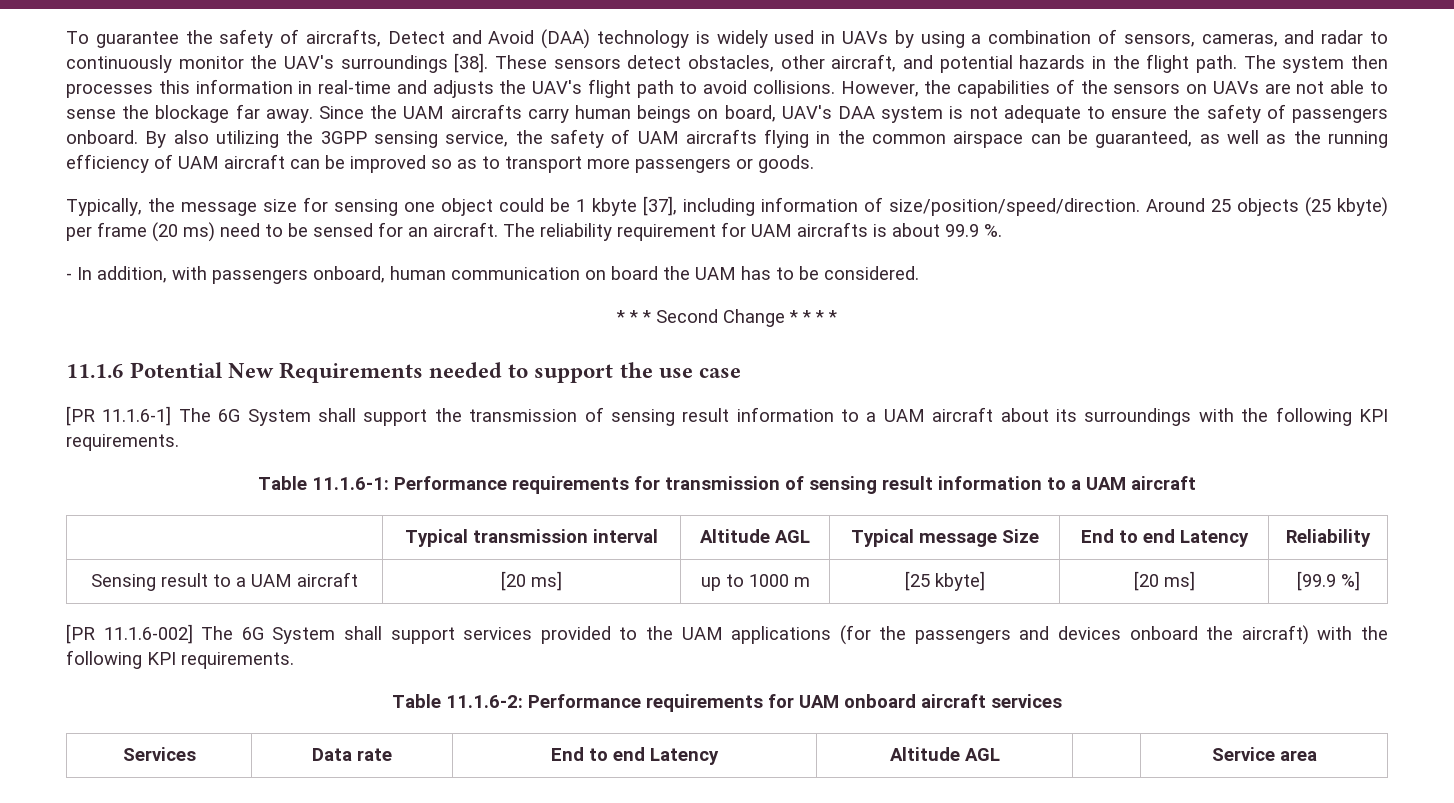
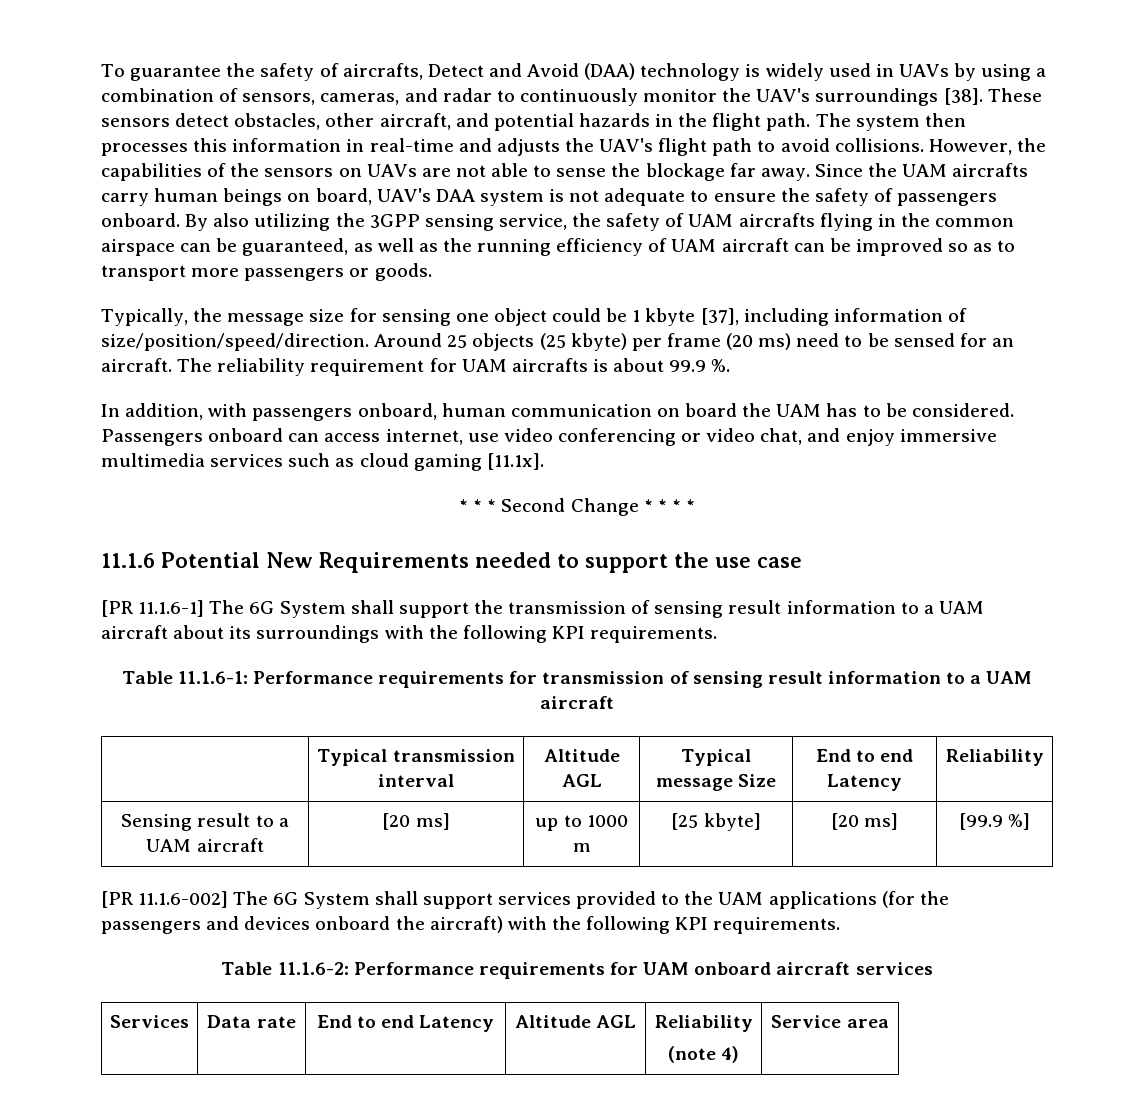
- - In addition, with passengers onboard, human communication on board the UAM has to be considered.
+ In addition, with passengers onboard, human communication on board the UAM has to be considered. Passengers onboard can access internet, use video conferencing or video chat, and enjoy immersive multimedia services such as cloud gaming [11.1x].
- Services | Data rate | End to end Latency | Altitude AGL | | Service area
+ Services | Data rate | End to end Latency | Altitude AGL | Reliability
+ (note 4) | Service area

